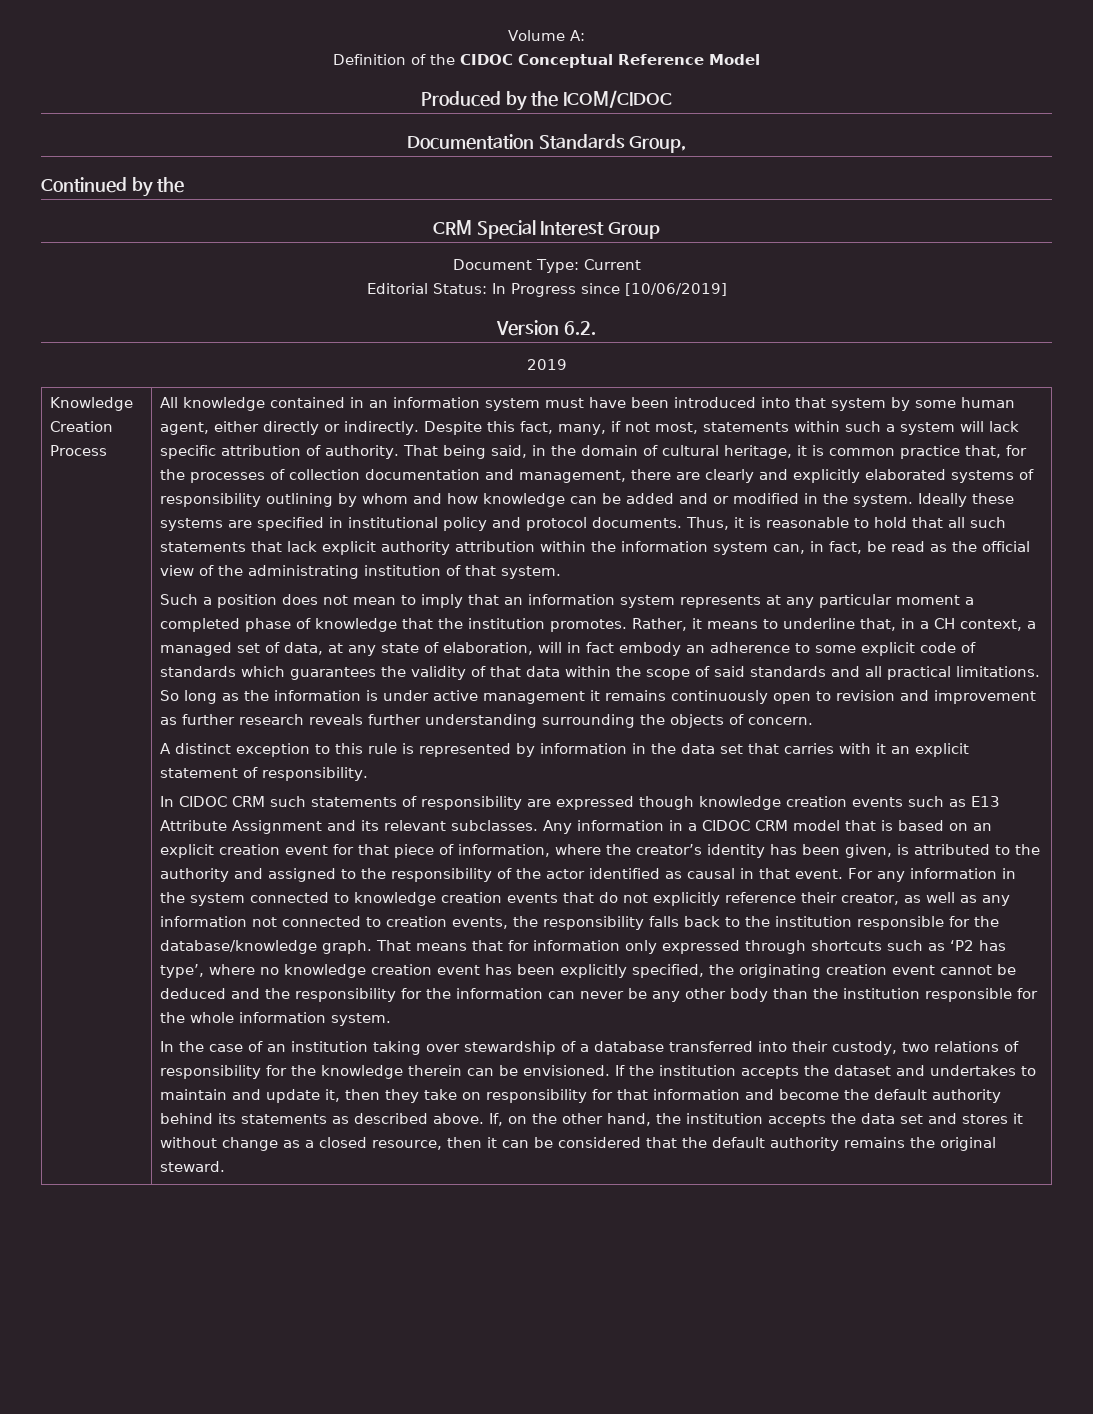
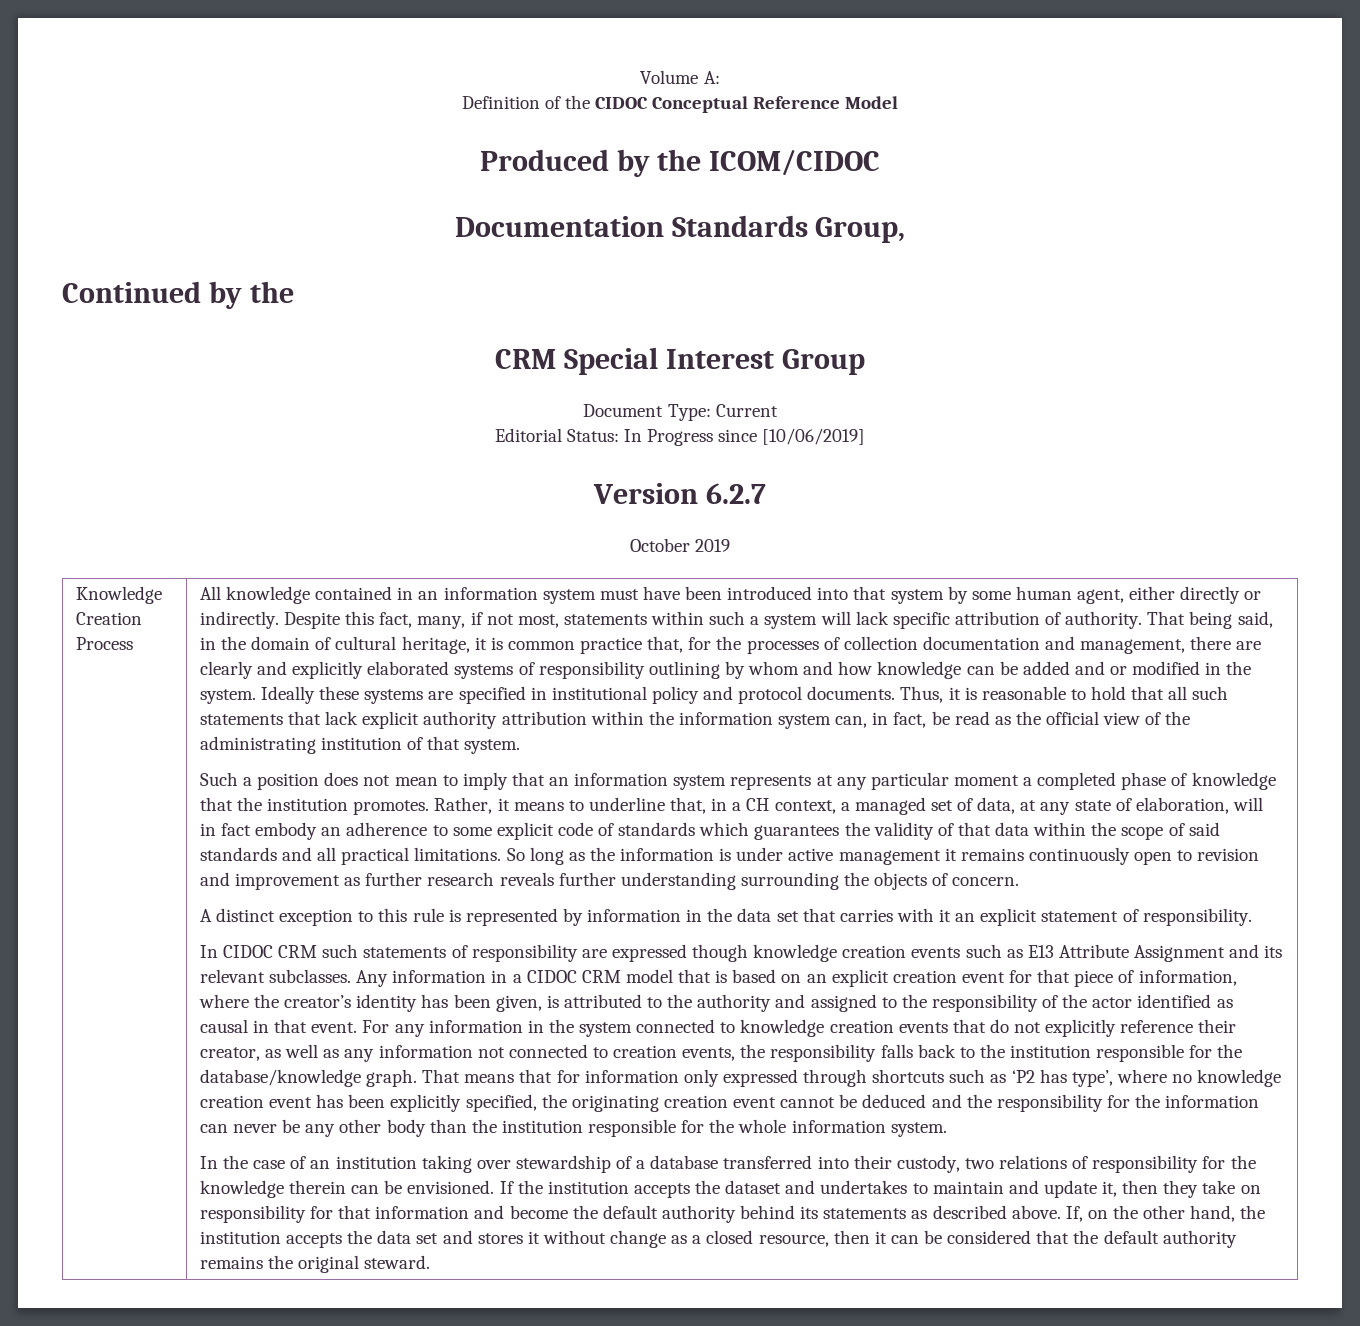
- Version 6.2.
- 2019
+ Version 6.2.7
+ October 2019

